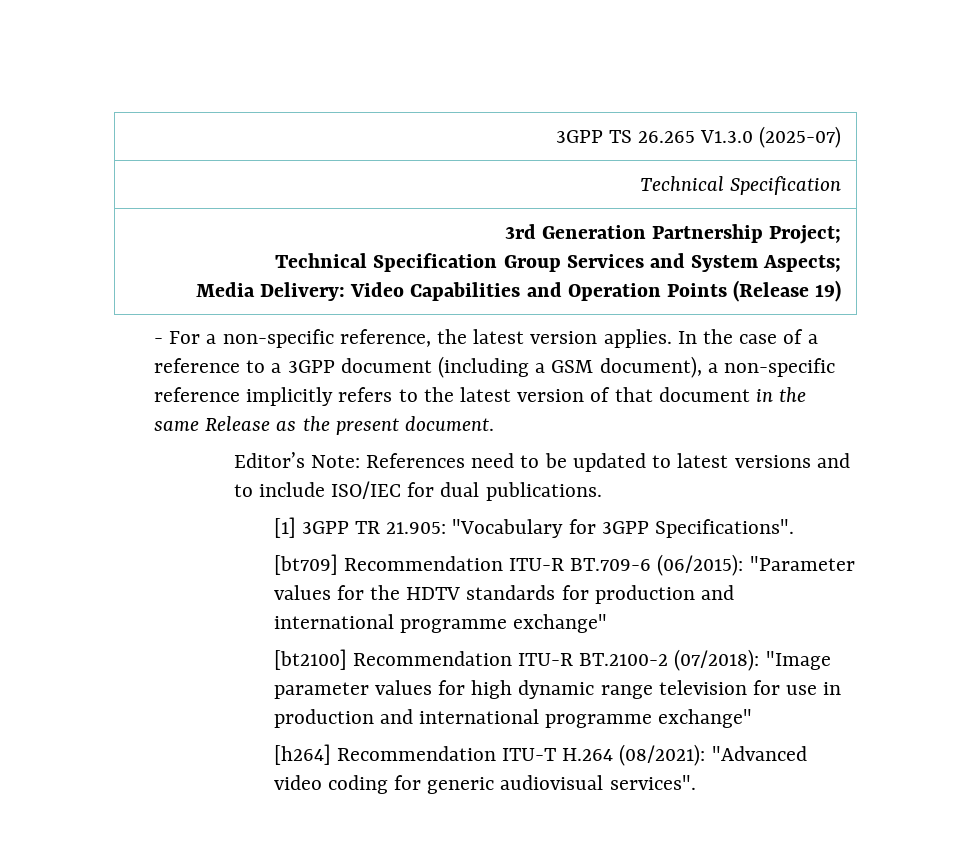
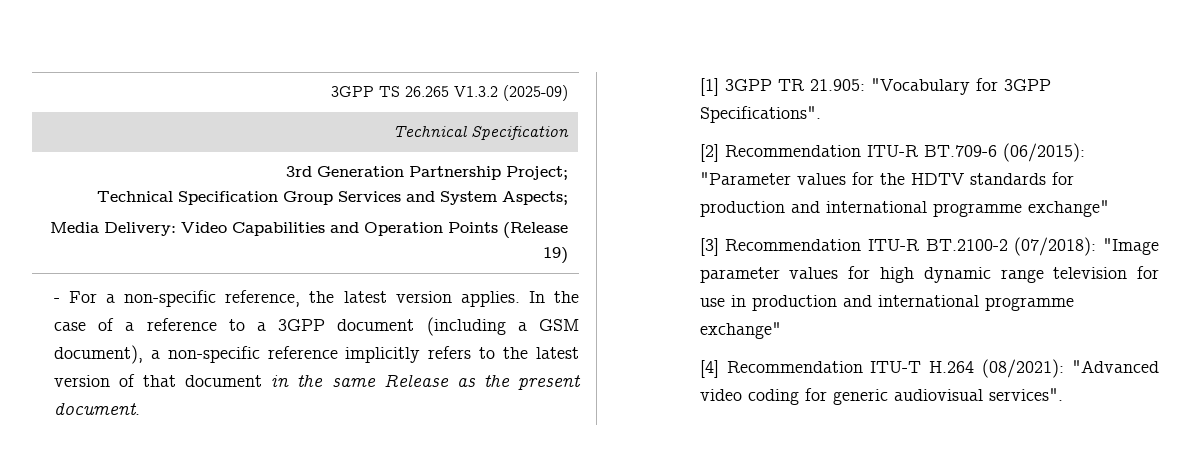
- 3GPP TS 26.265 V1.3.0 (2025-07)
+ 3GPP TS 26.265 V1.3.2 (2025-09)
- Editor’s Note: References need to be updated to latest versions and to include ISO/IEC for dual publications.
- [bt709] Recommendation ITU-R BT.709-6 (06/2015): "Parameter values for the HDTV standards for production and international programme exchange"
+ [2] Recommendation ITU-R BT.709-6 (06/2015): "Parameter values for the HDTV standards for production and international programme exchange"
- [bt2100] Recommendation ITU-R BT.2100-2 (07/2018): "Image parameter values for high dynamic range television for use in production and international programme exchange"
+ [3] Recommendation ITU-R BT.2100-2 (07/2018): "Image parameter values for high dynamic range television for use in production and international programme exchange"
- [h264] Recommendation ITU-T H.264 (08/2021): "Advanced video coding for generic audiovisual services".
+ [4] Recommendation ITU-T H.264 (08/2021): "Advanced video coding for generic audiovisual services".

